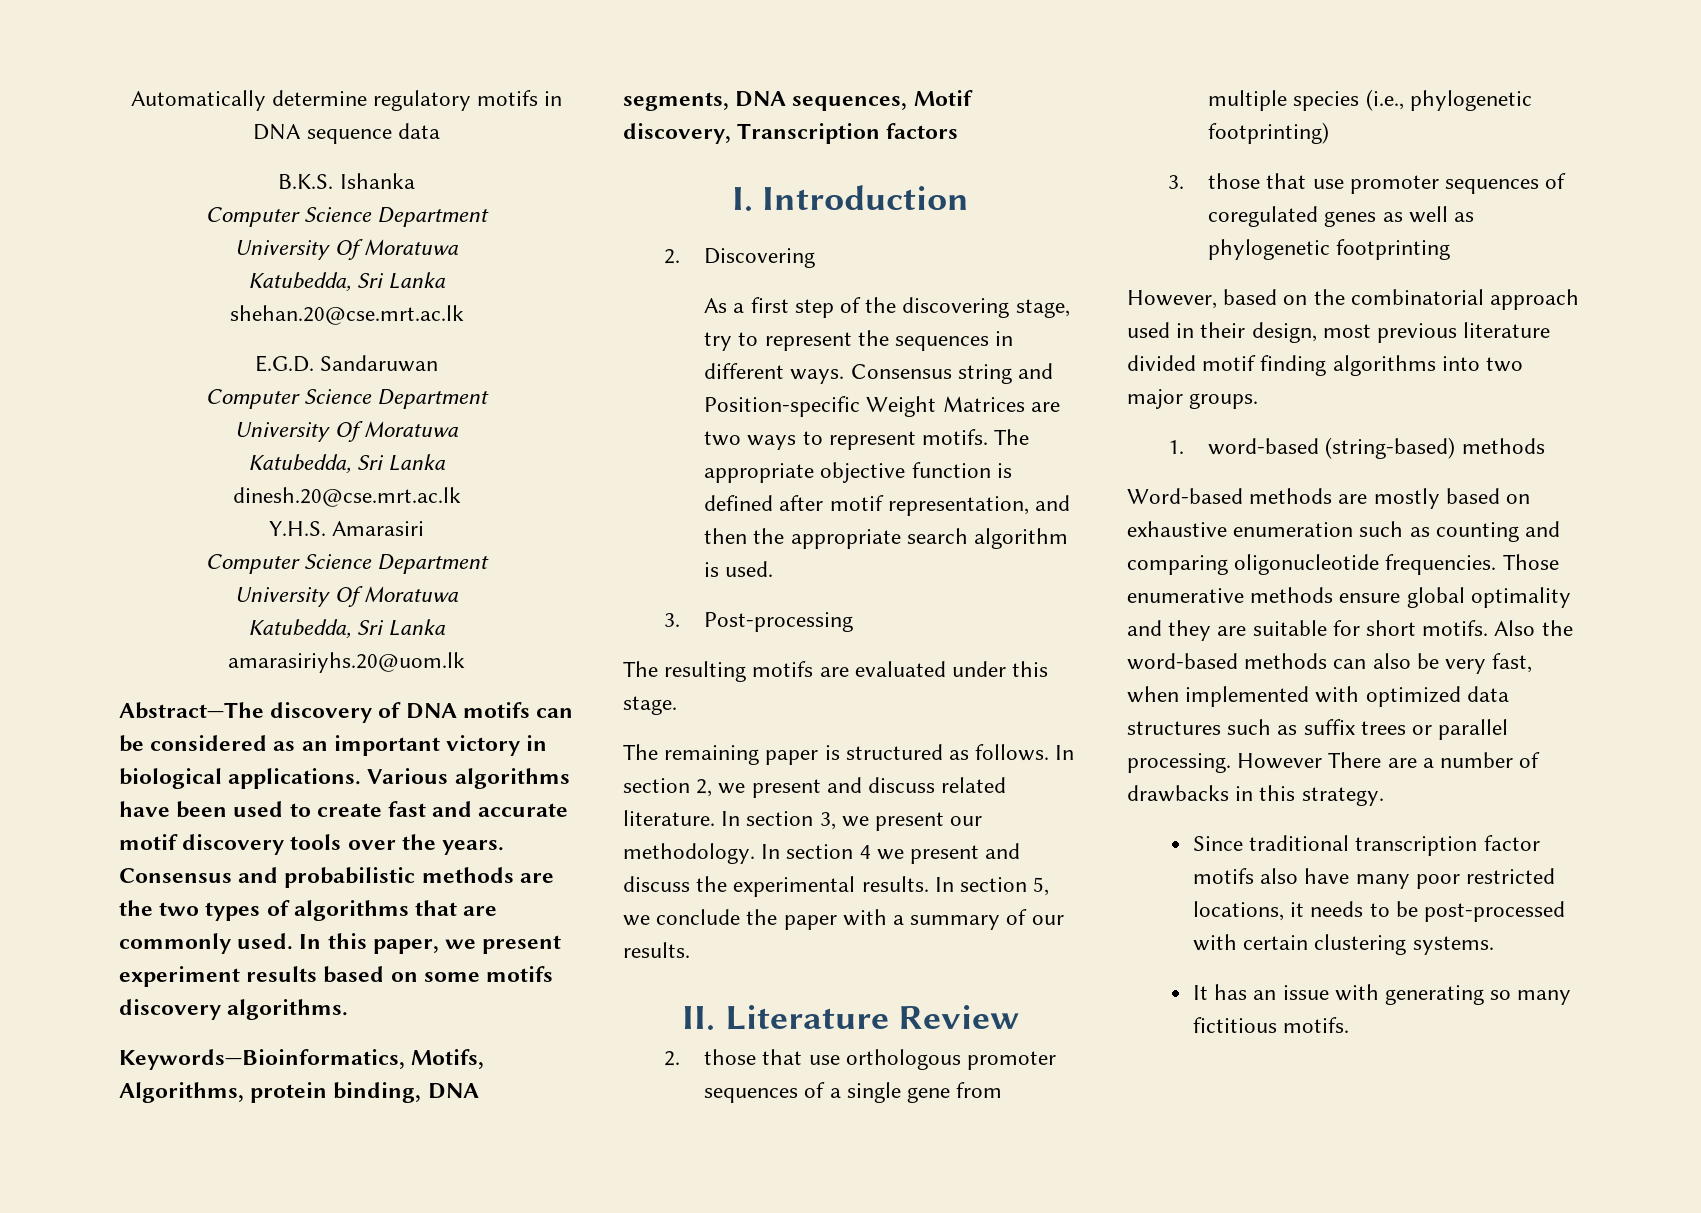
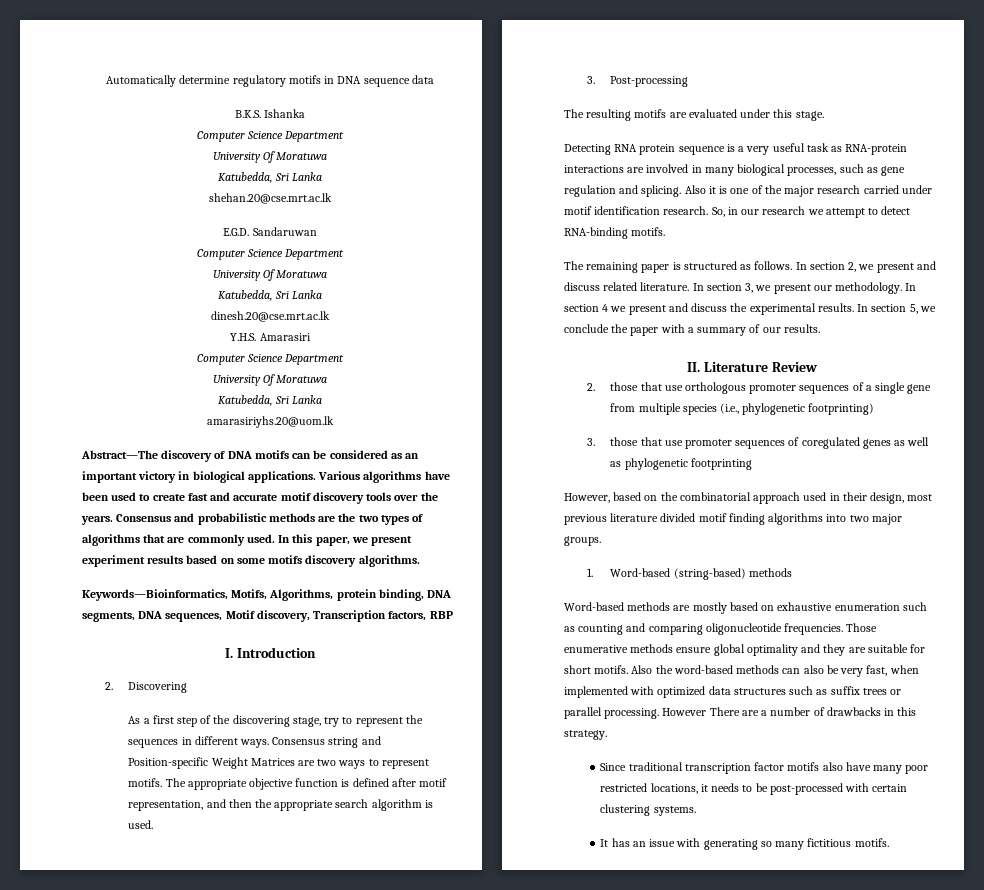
- Keywords—Bioinformatics, Motifs, Algorithms, protein binding, DNA segments, DNA sequences, Motif discovery, Transcription factors
+ Keywords—Bioinformatics, Motifs, Algorithms, protein binding, DNA segments, DNA sequences, Motif discovery, Transcription factors, RBP
+ Detecting RNA protein sequence is a very useful task as RNA-protein interactions are involved in many biological processes, such as gene regulation and splicing. Also it is one of the major research carried under motif identification research. So, in our research we attempt to detect RNA-binding motifs.
- 1. word-based (string-based) methods
+ 1. Word-based (string-based) methods

